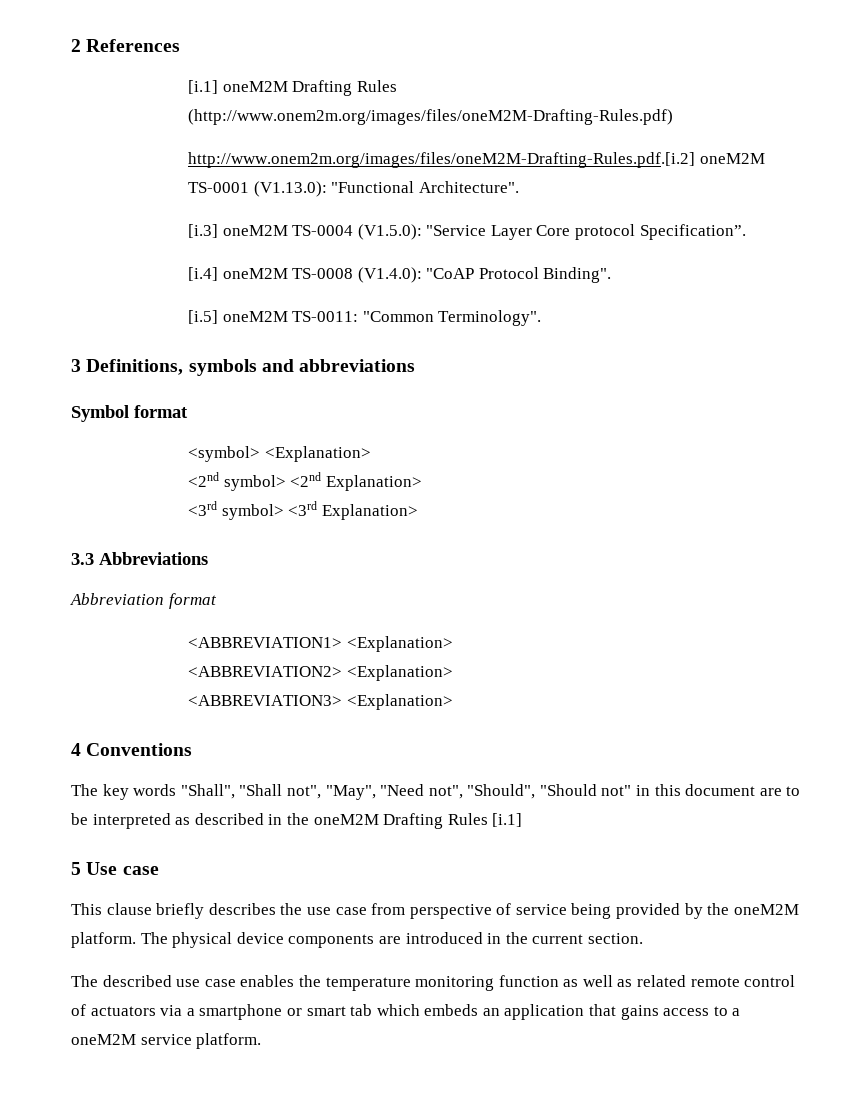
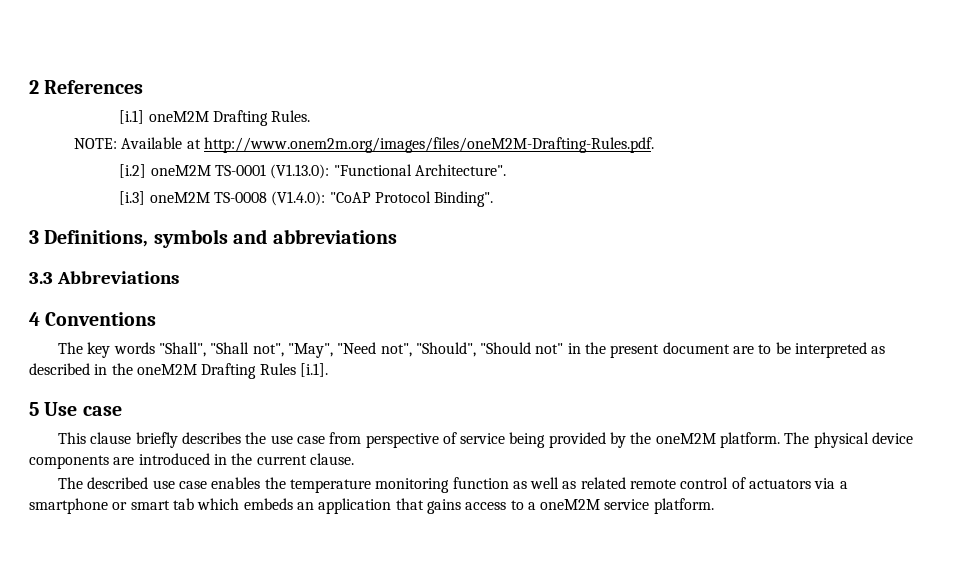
- [i.1] oneM2M Drafting Rules (http://www.onem2m.org/images/files/oneM2M-Drafting-Rules.pdf)
- http://www.onem2m.org/images/files/oneM2M-Drafting-Rules.pdf.[i.2] oneM2M TS-0001 (V1.13.0): "Functional Architecture".
+ [i.1] oneM2M Drafting Rules.
+ NOTE: Available at http://www.onem2m.org/images/files/oneM2M-Drafting-Rules.pdf.
+ [i.2] oneM2M TS-0001 (V1.13.0): "Functional Architecture".
- [i.3] oneM2M TS-0004 (V1.5.0): "Service Layer Core protocol Specification”.
- [i.4] oneM2M TS-0008 (V1.4.0): "CoAP Protocol Binding".
+ [i.3] oneM2M TS-0008 (V1.4.0): "CoAP Protocol Binding".
- [i.5] oneM2M TS-0011: "Common Terminology".
- Symbol format
- <symbol> <Explanation>
- <2nd symbol> <2nd Explanation>
- <3rd symbol> <3rd Explanation>
  3.3 Abbreviations
- Abbreviation format
- <ABBREVIATION1> <Explanation>
- <ABBREVIATION2> <Explanation>
- <ABBREVIATION3> <Explanation>
- The key words "Shall", "Shall not", "May", "Need not", "Should", "Should not" in this document are to be interpreted as described in the oneM2M Drafting Rules [i.1]
+ The key words "Shall", "Shall not", "May", "Need not", "Should", "Should not" in the present document are to be interpreted as described in the oneM2M Drafting Rules [i.1].
- The physical device components are introduced in the current section.
+ The physical device components are introduced in the current clause.

